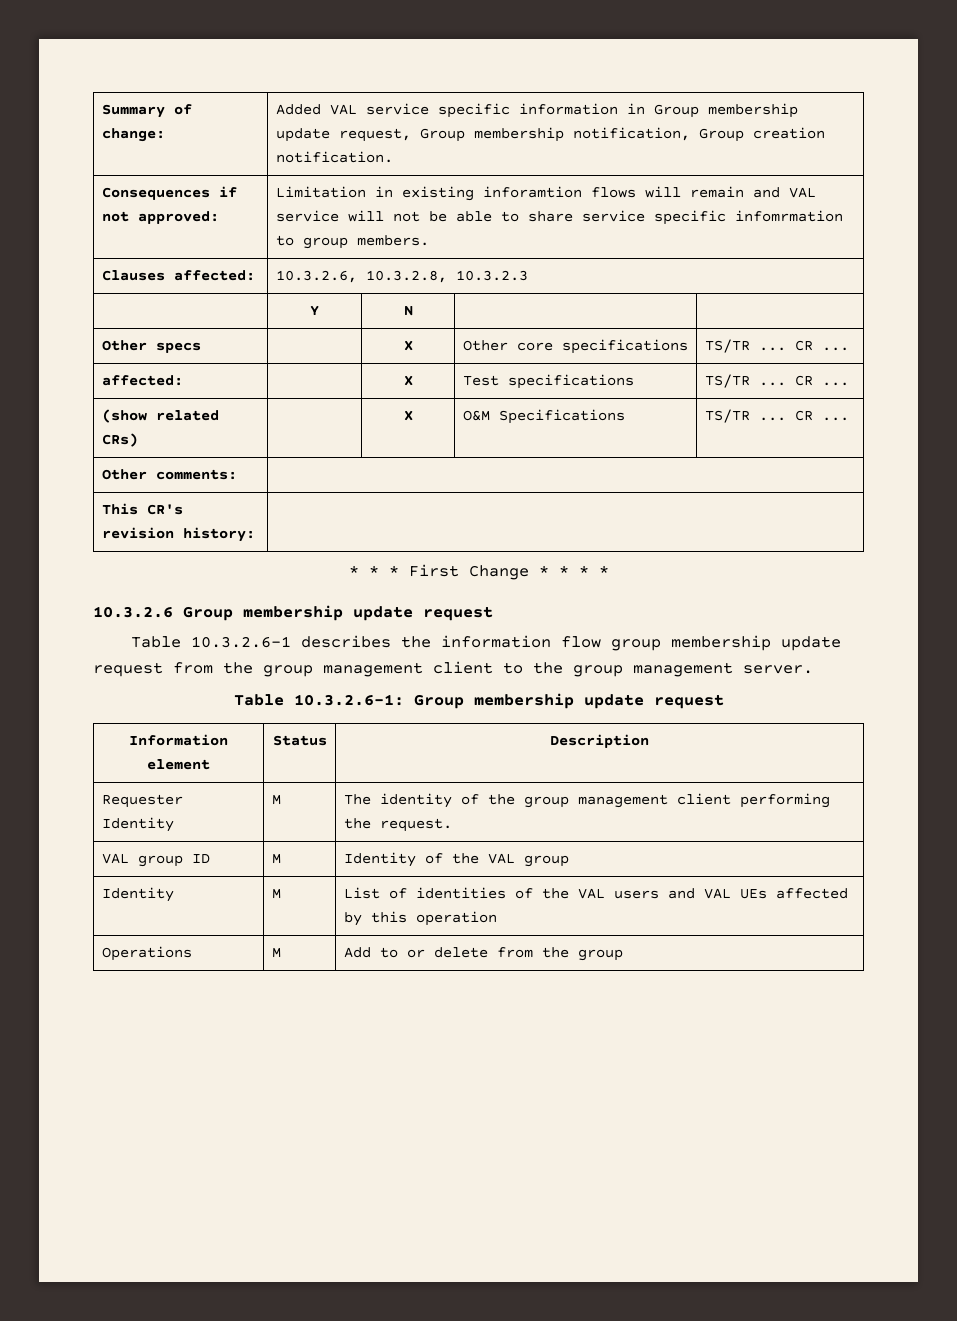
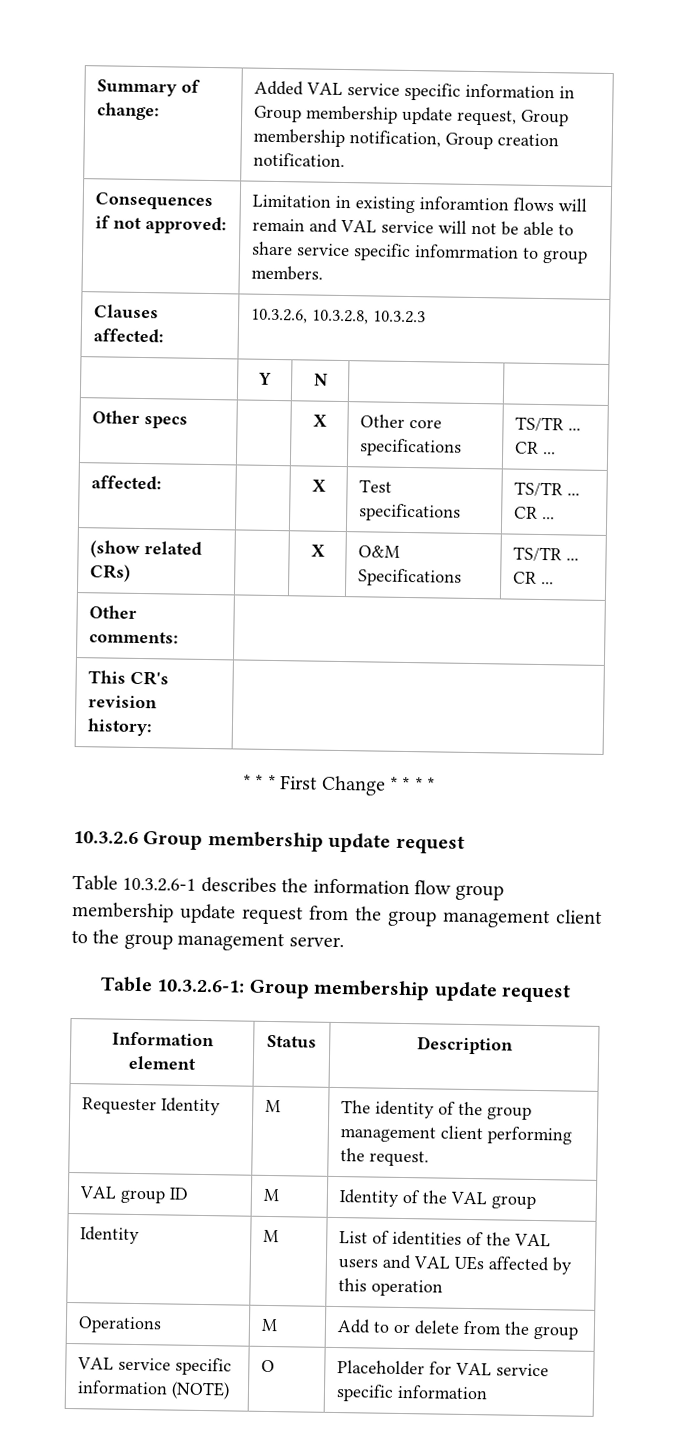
+ VAL service specific information (NOTE) | O | Placeholder for VAL service specific information

